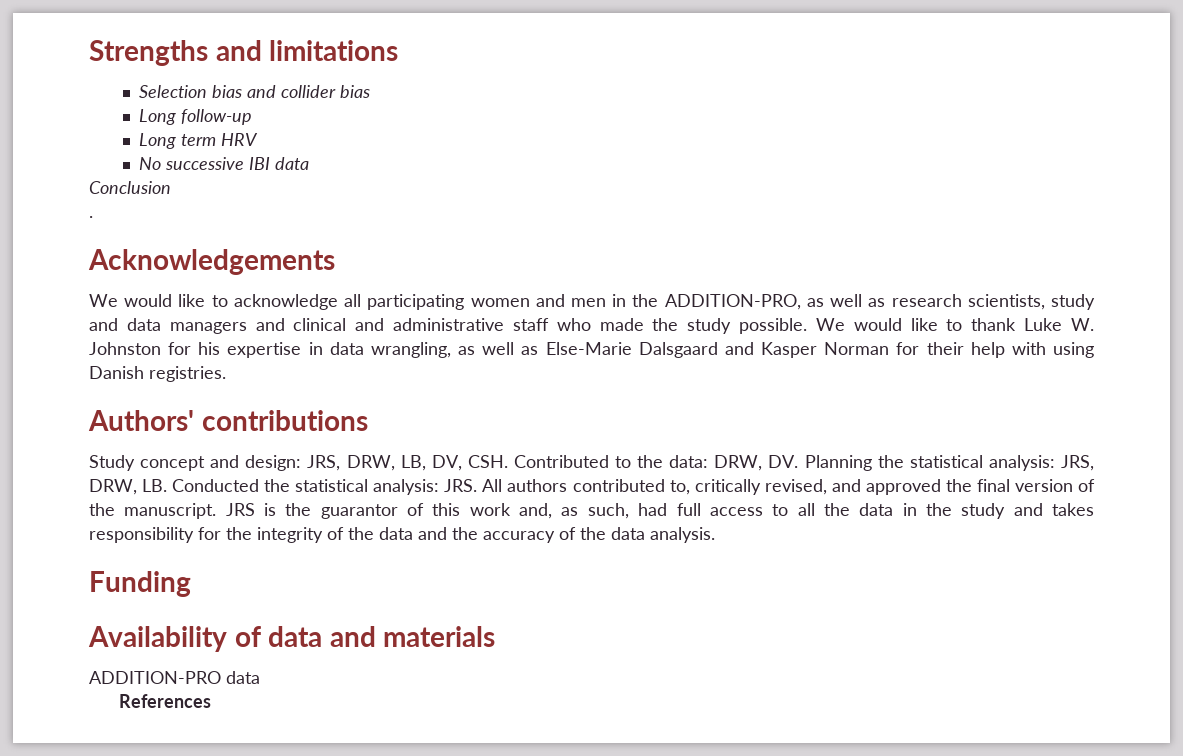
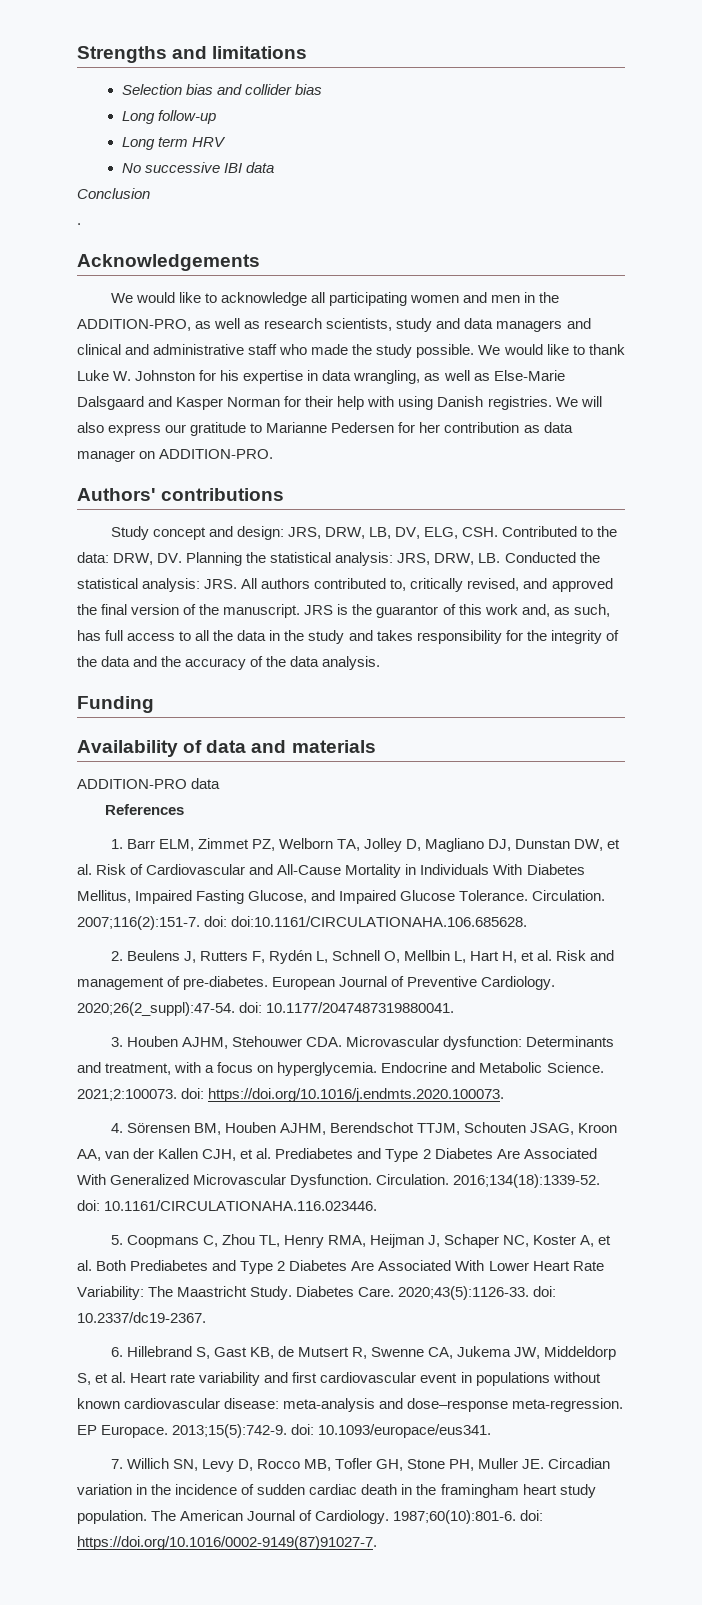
+ We will also express our gratitude to Marianne Pedersen for her contribution as data manager on ADDITION-PRO.
- Study concept and design: JRS, DRW, LB, DV, CSH. Contributed to the data: DRW, DV. Planning the statistical analysis: JRS, DRW, LB. Conducted the statistical analysis: JRS. All authors contributed to, critically revised, and approved the final version of the manuscript.
+ Study concept and design: JRS, DRW, LB, DV, ELG, CSH. Contributed to the data: DRW, DV. Planning the statistical analysis: JRS, DRW, LB. Conducted the statistical analysis: JRS. All authors contributed to, critically revised, and approved the final version of the manuscript.
- JRS is the guarantor of this work and, as such, had full access to all the data in the study and takes responsibility for the integrity of the data and the accuracy of the data analysis.
+ JRS is the guarantor of this work and, as such, has full access to all the data in the study and takes responsibility for the integrity of the data and the accuracy of the data analysis.
+ 1. Barr ELM, Zimmet PZ, Welborn TA, Jolley D, Magliano DJ, Dunstan DW, et al. Risk of Cardiovascular and All-Cause Mortality in Individuals With Diabetes Mellitus, Impaired Fasting Glucose, and Impaired Glucose Tolerance. Circulation. 2007;116(2):151-7. doi: doi:10.1161/CIRCULATIONAHA.106.685628.
+ 2. Beulens J, Rutters F, Rydén L, Schnell O, Mellbin L, Hart H, et al. Risk and management of pre-diabetes. European Journal of Preventive Cardiology. 2020;26(2_suppl):47-54. doi: 10.1177/2047487319880041.
+ 3. Houben AJHM, Stehouwer CDA. Microvascular dysfunction: Determinants and treatment, with a focus on hyperglycemia. Endocrine and Metabolic Science. 2021;2:100073. doi: https://doi.org/10.1016/j.endmts.2020.100073.
+ 4. Sörensen BM, Houben AJHM, Berendschot TTJM, Schouten JSAG, Kroon AA, van der Kallen CJH, et al. Prediabetes and Type 2 Diabetes Are Associated With Generalized Microvascular Dysfunction. Circulation. 2016;134(18):1339-52. doi: 10.1161/CIRCULATIONAHA.116.023446.
+ 5. Coopmans C, Zhou TL, Henry RMA, Heijman J, Schaper NC, Koster A, et al. Both Prediabetes and Type 2 Diabetes Are Associated With Lower Heart Rate Variability: The Maastricht Study. Diabetes Care. 2020;43(5):1126-33. doi: 10.2337/dc19-2367.
+ 6. Hillebrand S, Gast KB, de Mutsert R, Swenne CA, Jukema JW, Middeldorp S, et al. Heart rate variability and first cardiovascular event in populations without known cardiovascular disease: meta-analysis and dose–response meta-regression. EP Europace. 2013;15(5):742-9. doi: 10.1093/europace/eus341.
+ 7. Willich SN, Levy D, Rocco MB, Tofler GH, Stone PH, Muller JE. Circadian variation in the incidence of sudden cardiac death in the framingham heart study population. The American Journal of Cardiology. 1987;60(10):801-6. doi: https://doi.org/10.1016/0002-9149(87)91027-7.

